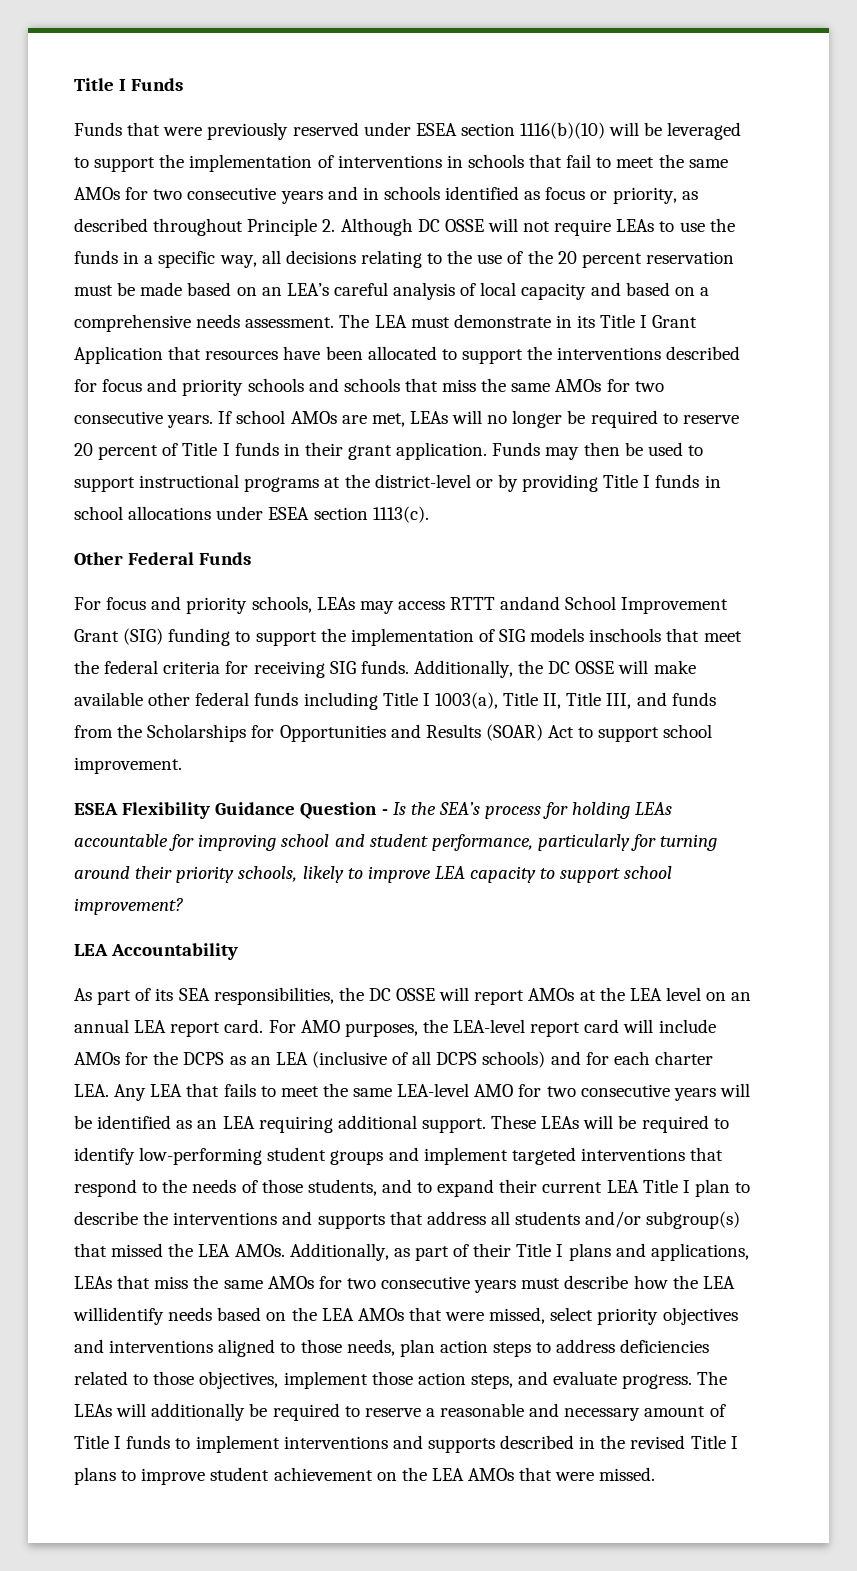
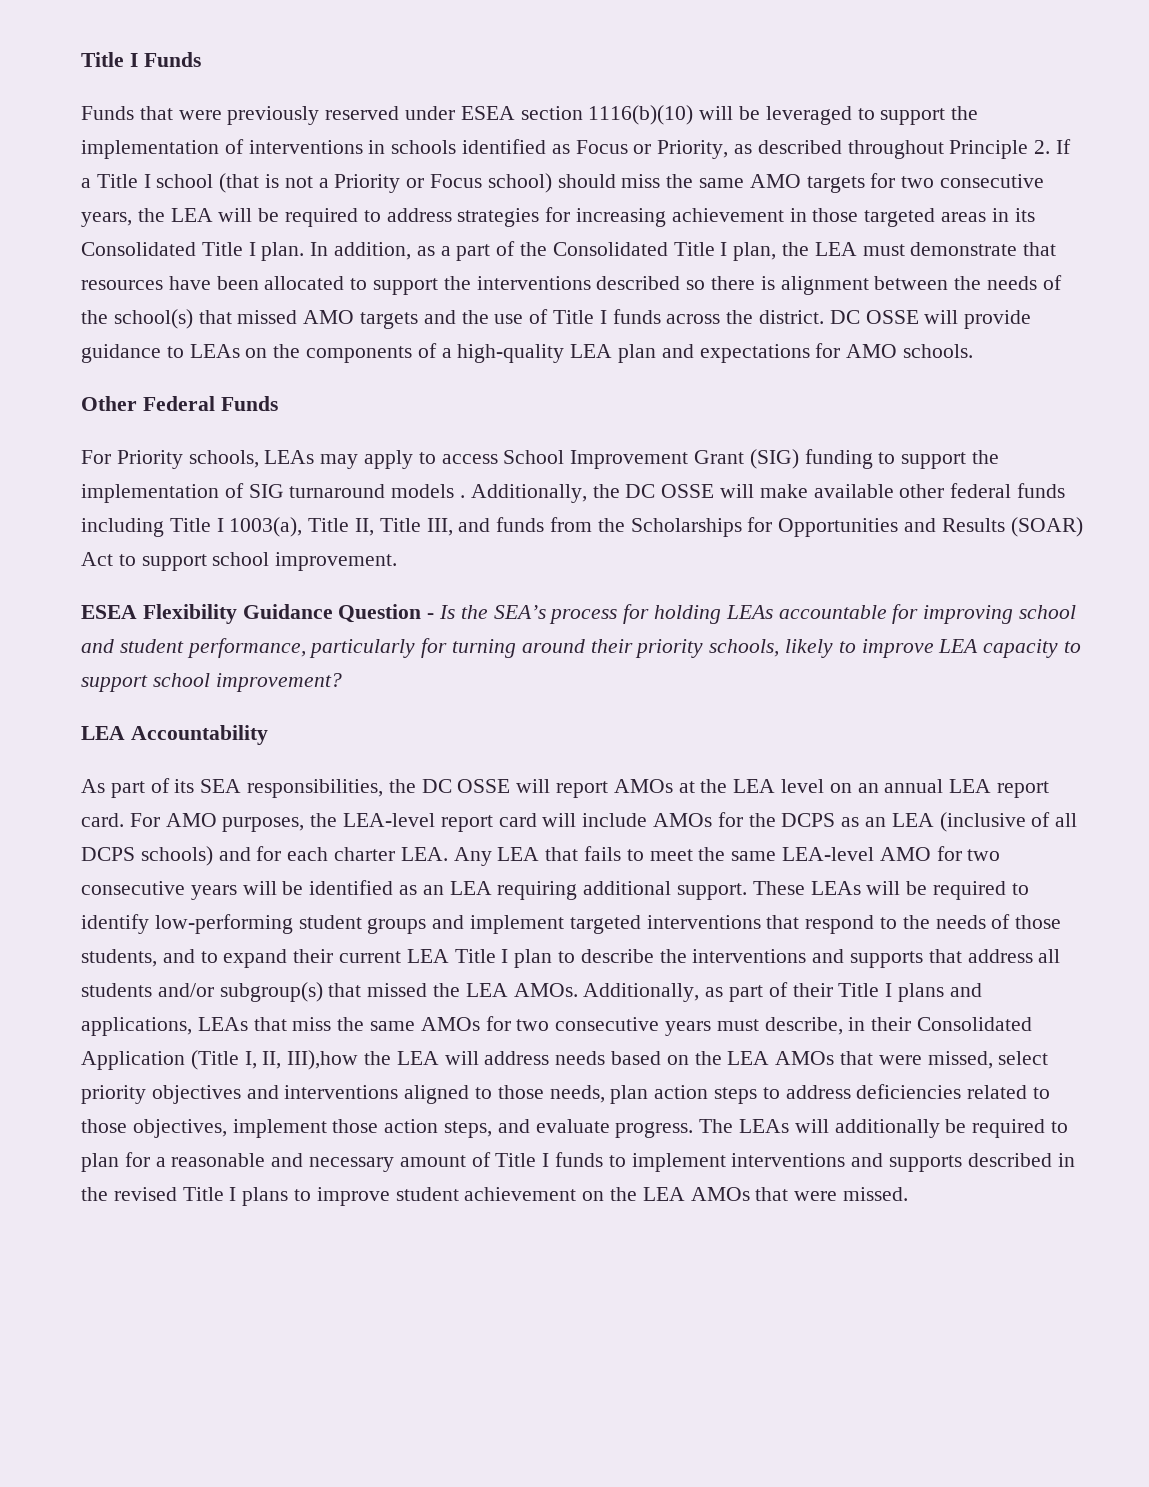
- Funds that were previously reserved under ESEA section 1116(b)(10) will be leveraged to support the implementation of interventions in schools that fail to meet the same AMOs for two consecutive years and in schools identified as focus or priority, as described throughout Principle 2. Although DC OSSE will not require LEAs to use the funds in a specific way, all decisions relating to the use of the 20 percent reservation must be made based on an LEA’s careful analysis of local capacity and based on a comprehensive needs assessment. The LEA must demonstrate in its Title I Grant Application that resources have been allocated to support the interventions described for focus and priority schools and schools that miss the same AMOs for two consecutive years. If school AMOs are met, LEAs will no longer be required to reserve 20 percent of Title I funds in their grant application. Funds may then be used to support instructional programs at the district-level or by providing Title I funds in school allocations under ESEA section 1113(c).
+ Funds that were previously reserved under ESEA section 1116(b)(10) will be leveraged to support the implementation of interventions in schools identified as Focus or Priority, as described throughout Principle 2. If a Title I school (that is not a Priority or Focus school) should miss the same AMO targets for two consecutive years, the LEA will be required to address strategies for increasing achievement in those targeted areas in its Consolidated Title I plan. In addition, as a part of the Consolidated Title I plan, the LEA must demonstrate that resources have been allocated to support the interventions described so there is alignment between the needs of the school(s) that missed AMO targets and the use of Title I funds across the district. DC OSSE will provide guidance to LEAs on the components of a high-quality LEA plan and expectations for AMO schools.
  Other Federal Funds
- For focus and priority schools, LEAs may access RTTT andand School Improvement Grant (SIG) funding to support the implementation of SIG models inschools that meet the federal criteria for receiving SIG funds.
+ For Priority schools, LEAs may apply to access School Improvement Grant (SIG) funding to support the implementation of SIG turnaround models .
- Additionally, as part of their Title I plans and applications, LEAs that miss the same AMOs for two consecutive years must describe how the LEA willidentify needs based on the LEA AMOs that were missed, select priority objectives and interventions aligned to those needs, plan action steps to address deficiencies related to those objectives, implement those action steps, and evaluate progress.
+ Additionally, as part of their Title I plans and applications, LEAs that miss the same AMOs for two consecutive years must describe, in their Consolidated Application (Title I, II, III),how the LEA will address needs based on the LEA AMOs that were missed, select priority objectives and interventions aligned to those needs, plan action steps to address deficiencies related to those objectives, implement those action steps, and evaluate progress.
- The LEAs will additionally be required to reserve a reasonable and necessary amount of Title I funds to implement interventions and supports described in the revised Title I plans to improve student achievement on the LEA AMOs that were missed.
+ The LEAs will additionally be required to plan for a reasonable and necessary amount of Title I funds to implement interventions and supports described in the revised Title I plans to improve student achievement on the LEA AMOs that were missed.

